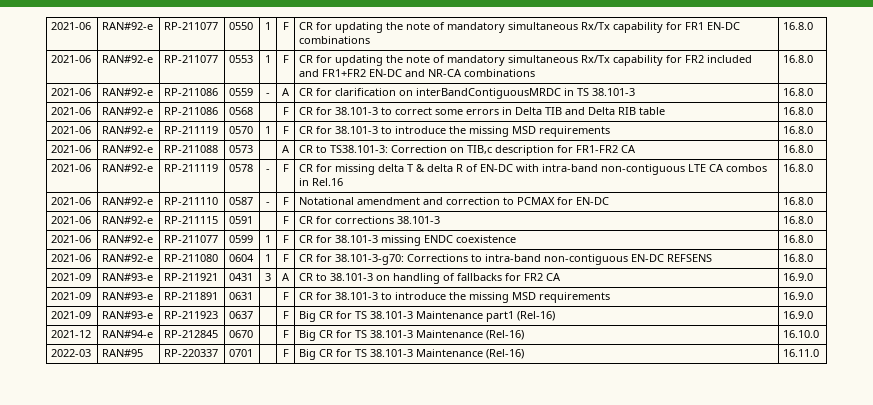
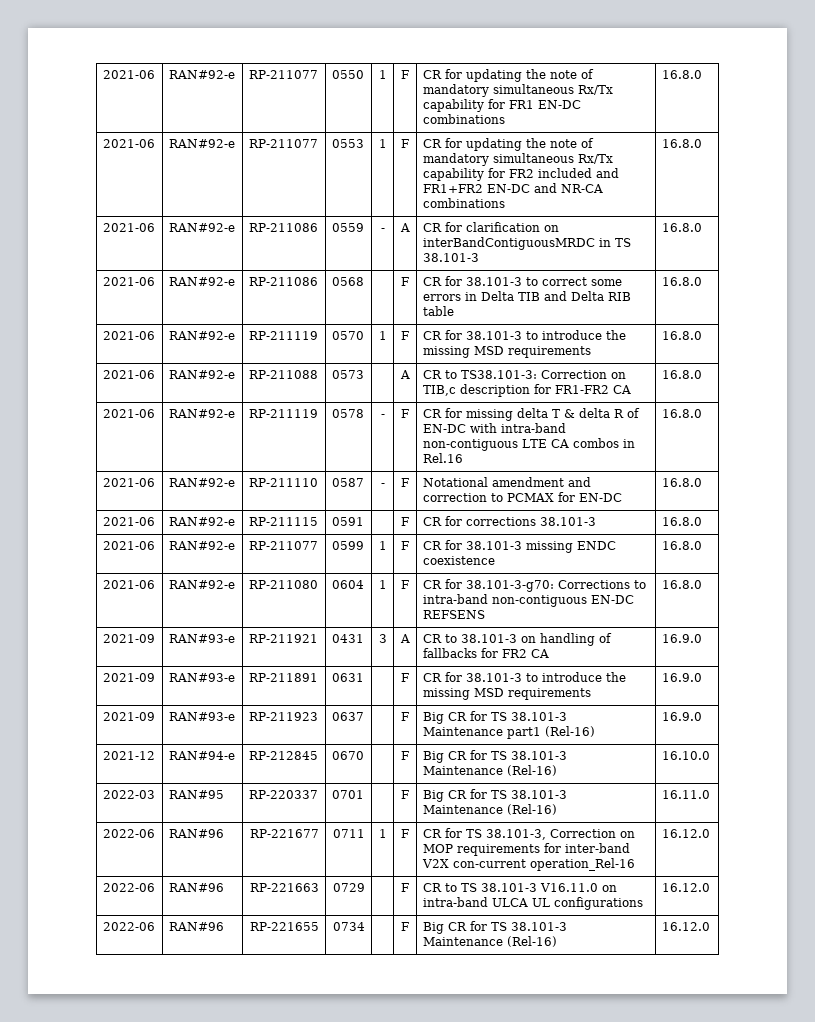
+ 2022-06 | RAN#96 | RP-221677 | 0711 | 1 | F | CR for TS 38.101-3, Correction on MOP requirements for inter-band V2X con-current operation_Rel-16 | 16.12.0
+ 2022-06 | RAN#96 | RP-221663 | 0729 | | F | CR to TS 38.101-3 V16.11.0 on intra-band ULCA UL configurations | 16.12.0
+ 2022-06 | RAN#96 | RP-221655 | 0734 | | F | Big CR for TS 38.101-3 Maintenance (Rel-16) | 16.12.0

